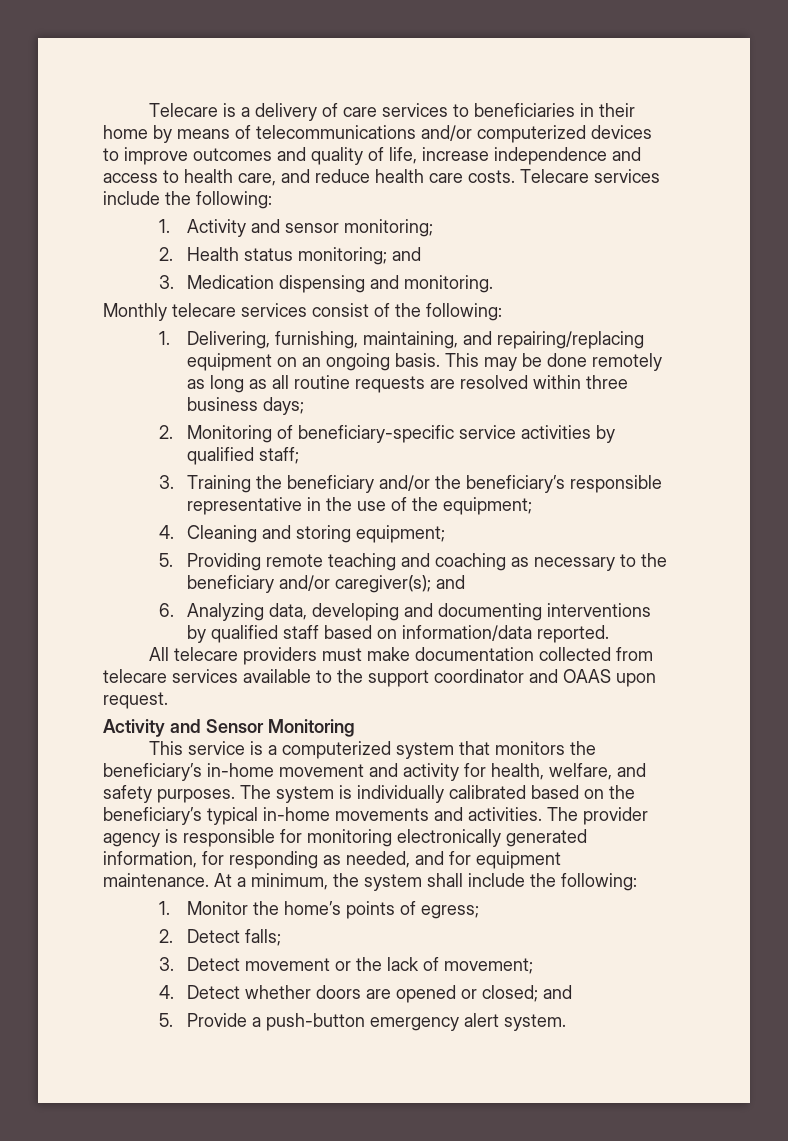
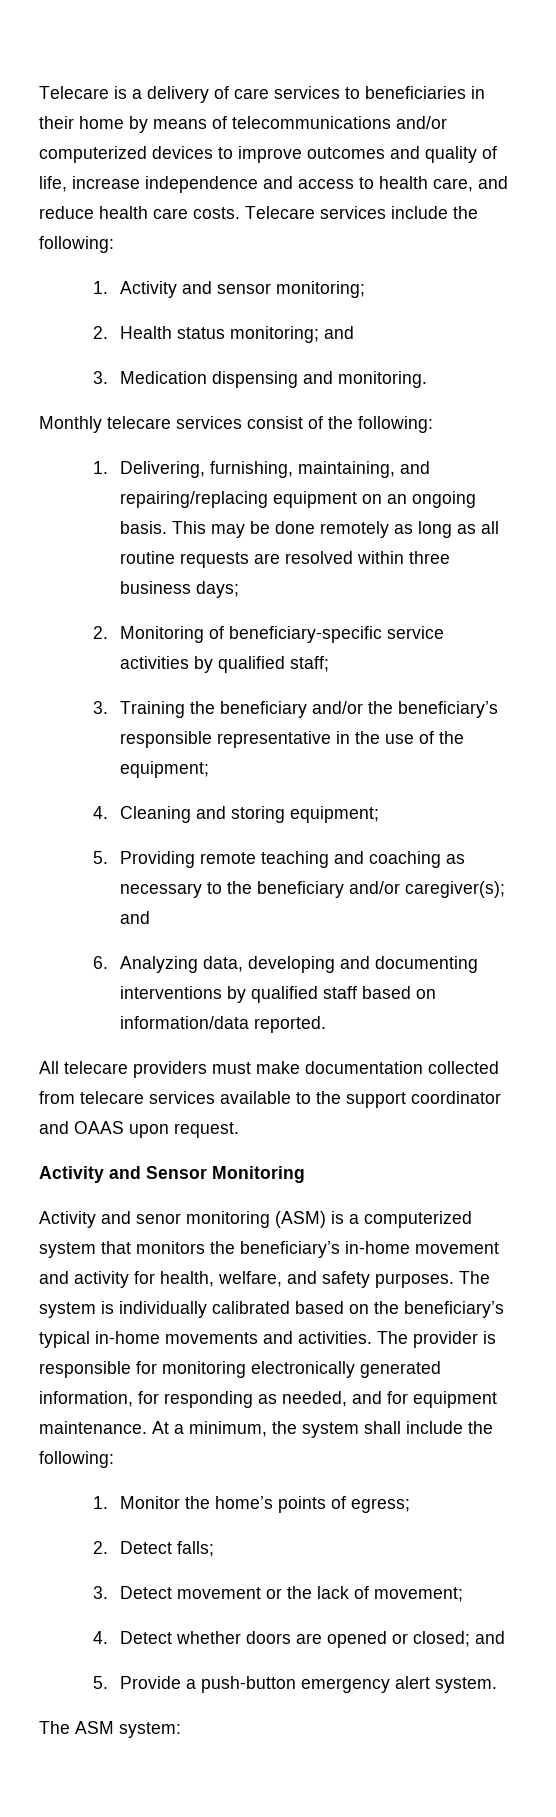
- This service is a computerized system that monitors the beneficiary’s in-home movement and activity for health, welfare, and safety purposes.
+ Activity and senor monitoring (ASM) is a computerized system that monitors the beneficiary’s in-home movement and activity for health, welfare, and safety purposes.
- The provider agency is responsible for monitoring electronically generated information, for responding as needed, and for equipment maintenance.
+ The provider is responsible for monitoring electronically generated information, for responding as needed, and for equipment maintenance.
+ The ASM system:

